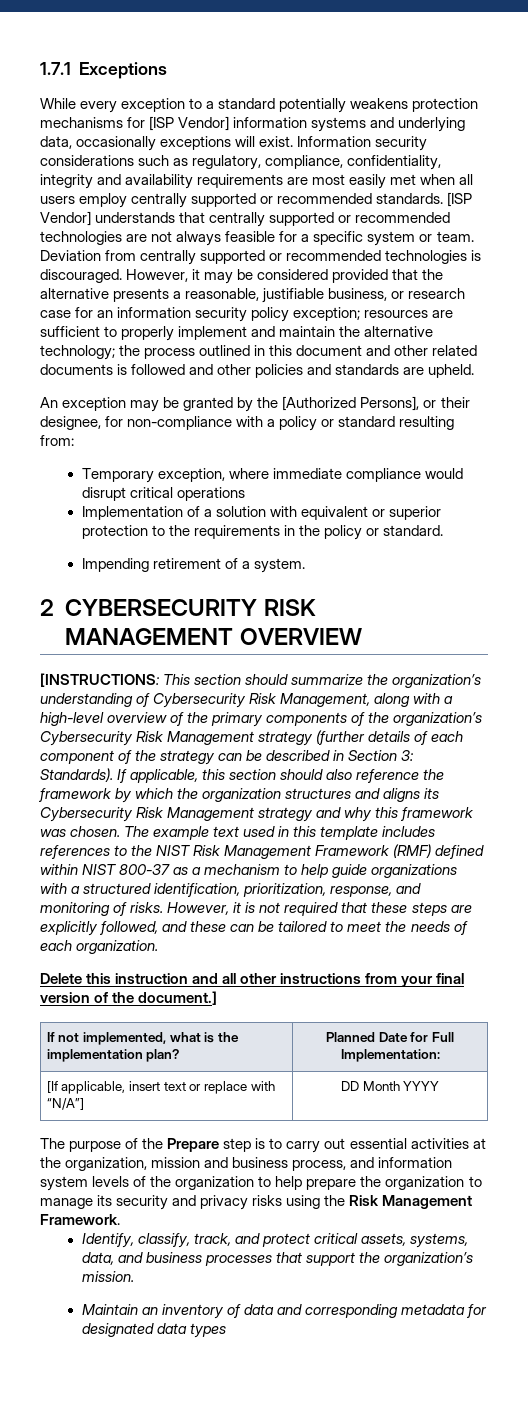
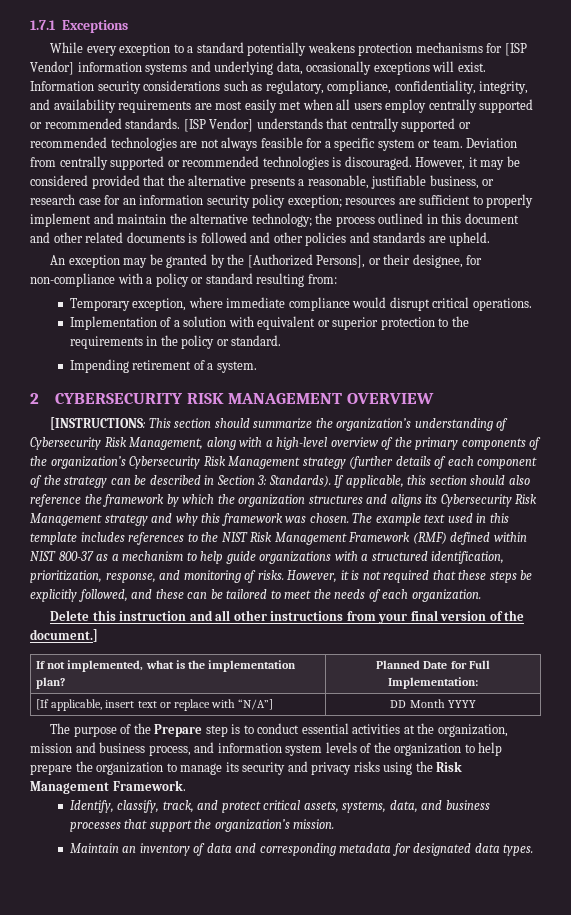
- Information security considerations such as regulatory, compliance, confidentiality, integrity and availability requirements are most easily met when all users employ centrally supported or recommended standards.
+ Information security considerations such as regulatory, compliance, confidentiality, integrity, and availability requirements are most easily met when all users employ centrally supported or recommended standards.
- Temporary exception, where immediate compliance would disrupt critical operations
+ Temporary exception, where immediate compliance would disrupt critical operations.
- However, it is not required that these steps are explicitly followed, and these can be tailored to meet the needs of each organization.
+ However, it is not required that these steps be explicitly followed, and these can be tailored to meet the needs of each organization.
- The purpose of the Prepare step is to carry out essential activities at the organization, mission and business process, and information system levels of the organization to help prepare the organization to manage its security and privacy risks using the Risk Management Framework.
+ The purpose of the Prepare step is to conduct essential activities at the organization, mission and business process, and information system levels of the organization to help prepare the organization to manage its security and privacy risks using the Risk Management Framework.
- Maintain an inventory of data and corresponding metadata for designated data types
+ Maintain an inventory of data and corresponding metadata for designated data types.

